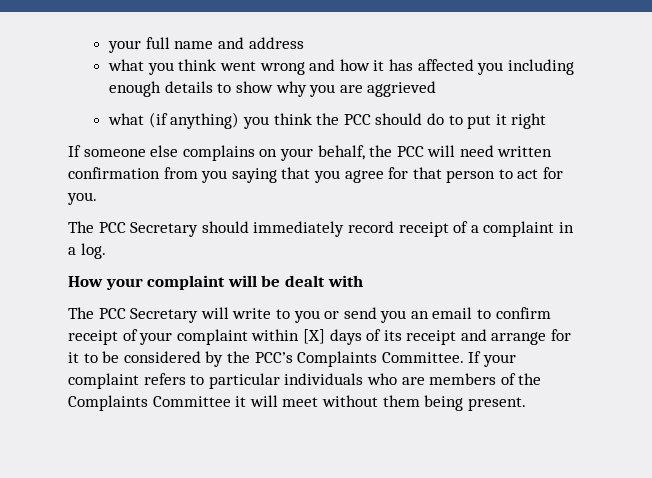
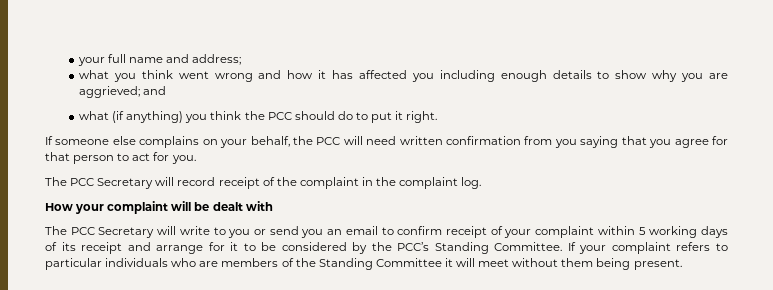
- your full name and address
+ your full name and address;
- what you think went wrong and how it has affected you including enough details to show why you are aggrieved
+ what you think went wrong and how it has affected you including enough details to show why you are aggrieved; and
- what (if anything) you think the PCC should do to put it right
+ what (if anything) you think the PCC should do to put it right.
- The PCC Secretary should immediately record receipt of a complaint in a log.
+ The PCC Secretary will record receipt of the complaint in the complaint log.
- The PCC Secretary will write to you or send you an email to confirm receipt of your complaint within [X] days of its receipt and arrange for it to be considered by the PCC’s Complaints Committee.
+ The PCC Secretary will write to you or send you an email to confirm receipt of your complaint within 5 working days of its receipt and arrange for it to be considered by the PCC’s Standing Committee.
- If your complaint refers to particular individuals who are members of the Complaints Committee it will meet without them being present.
+ If your complaint refers to particular individuals who are members of the Standing Committee it will meet without them being present.

